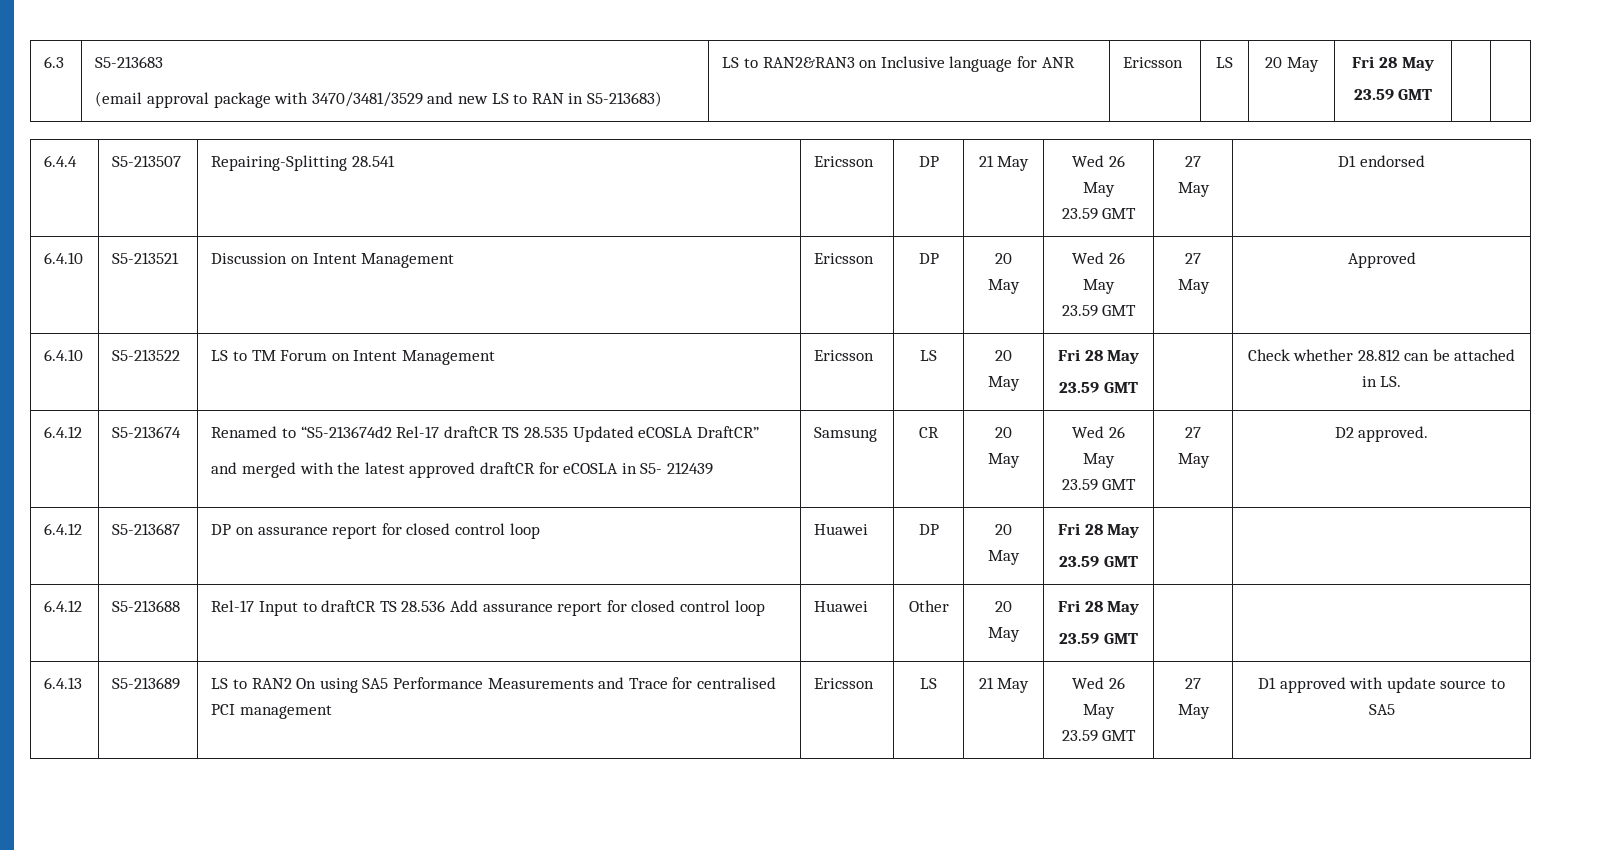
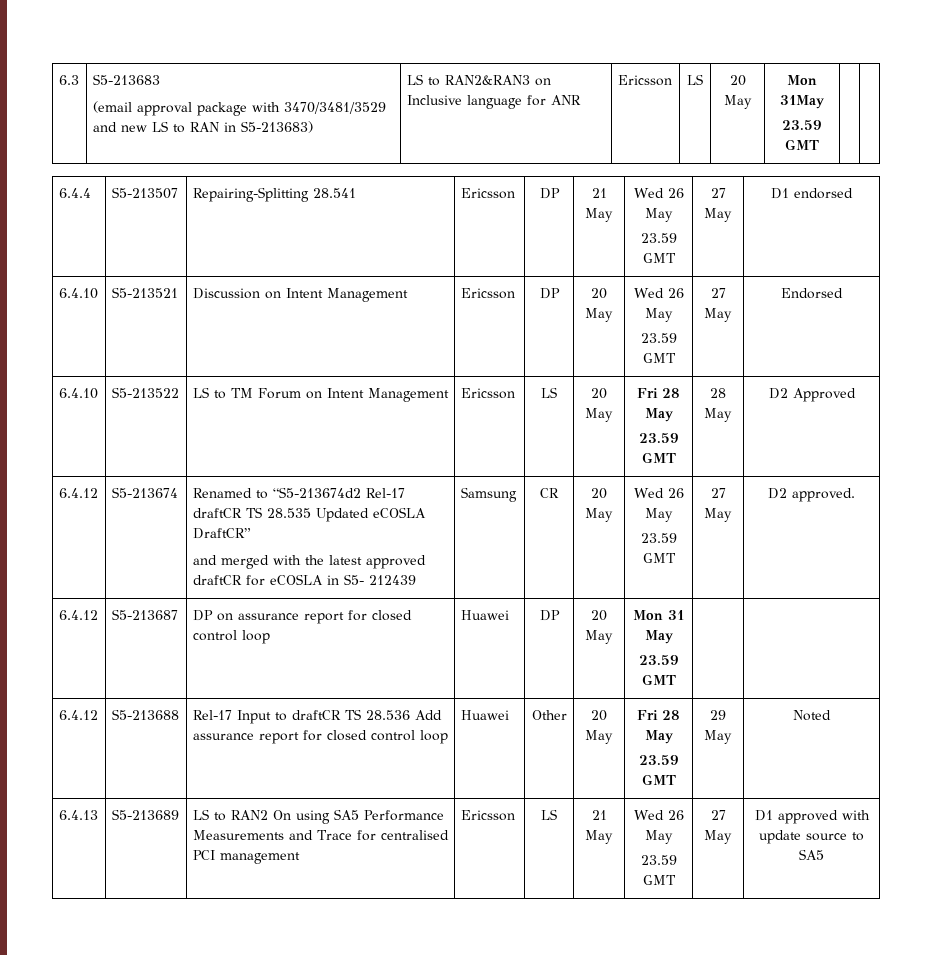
  6.3 | S5-213683
- (email approval package with 3470/3481/3529 and new LS to RAN in S5-213683) | LS to RAN2&RAN3 on Inclusive language for ANR | Ericsson | LS | 20 May | Fri 28 May
+ (email approval package with 3470/3481/3529 and new LS to RAN in S5-213683) | LS to RAN2&RAN3 on Inclusive language for ANR | Ericsson | LS | 20 May | Mon 31May
  6.4.10 | S5-213521 | Discussion on Intent Management | Ericsson | DP | 20 May | Wed 26 May
- 23.59 GMT | 27 May | Approved
+ 23.59 GMT | 27 May | Endorsed
  6.4.10 | S5-213522 | LS to TM Forum on Intent Management | Ericsson | LS | 20 May | Fri 28 May
- 23.59 GMT | | Check whether 28.812 can be attached in LS.
+ 23.59 GMT | 28 May | D2 Approved
- 6.4.12 | S5-213687 | DP on assurance report for closed control loop | Huawei | DP | 20 May | Fri 28 May
+ 6.4.12 | S5-213687 | DP on assurance report for closed control loop | Huawei | DP | 20 May | Mon 31 May
  6.4.12 | S5-213688 | Rel-17 Input to draftCR TS 28.536 Add assurance report for closed control loop | Huawei | Other | 20 May | Fri 28 May
- 23.59 GMT | |
+ 23.59 GMT | 29 May | Noted

